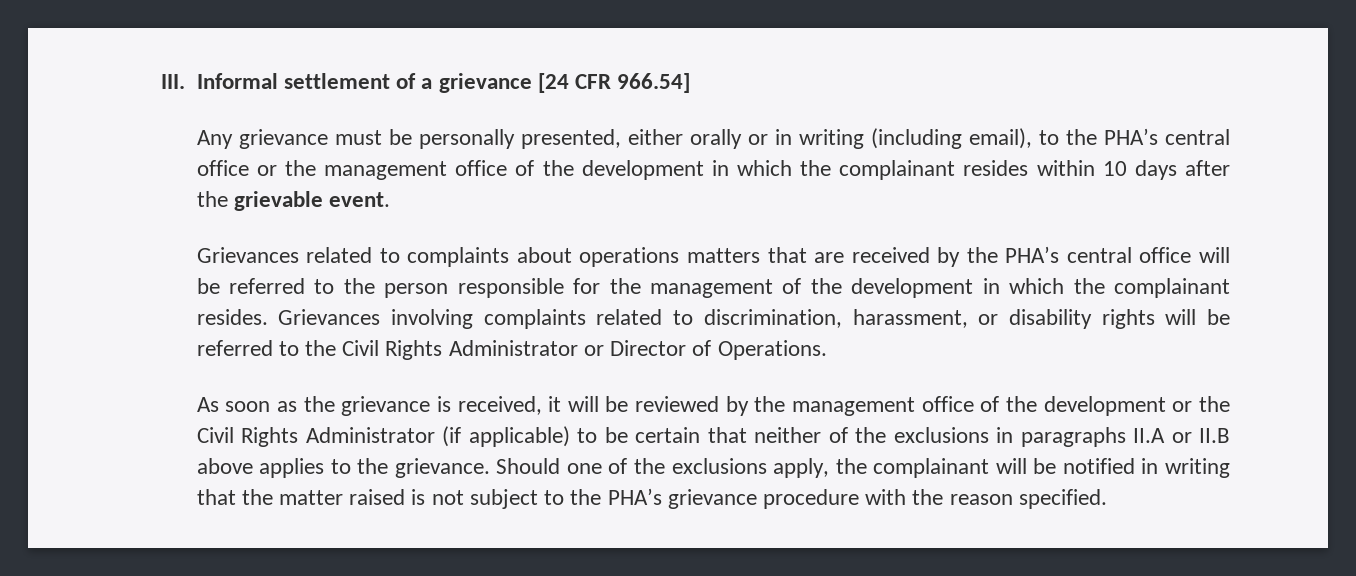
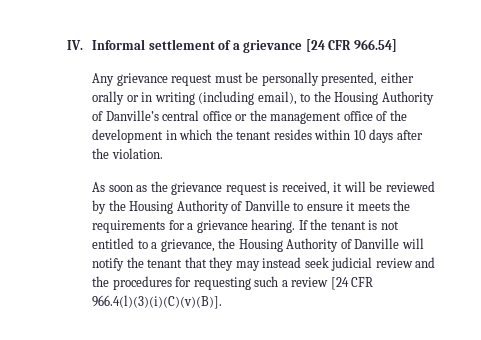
- III. Informal settlement of a grievance [24 CFR 966.54]
+ IV. Informal settlement of a grievance [24 CFR 966.54]
- Any grievance must be personally presented, either orally or in writing (including email), to the PHA’s central office or the management office of the development in which the complainant resides within 10 days after the grievable event.
- Grievances related to complaints about operations matters that are received by the PHA’s central office will be referred to the person responsible for the management of the development in which the complainant resides. Grievances involving complaints related to discrimination, harassment, or disability rights will be referred to the Civil Rights Administrator or Director of Operations.
+ Any grievance request must be personally presented, either orally or in writing (including email), to the Housing Authority of Danville’s central office or the management office of the development in which the tenant resides within 10 days after the violation.
- As soon as the grievance is received, it will be reviewed by the management office of the development or the Civil Rights Administrator (if applicable) to be certain that neither of the exclusions in paragraphs II.A or II.B above applies to the grievance. Should one of the exclusions apply, the complainant will be notified in writing that the matter raised is not subject to the PHA’s grievance procedure with the reason specified.
+ As soon as the grievance request is received, it will be reviewed by the Housing Authority of Danville to ensure it meets the requirements for a grievance hearing. If the tenant is not entitled to a grievance, the Housing Authority of Danville will notify the tenant that they may instead seek judicial review and the procedures for requesting such a review [24 CFR 966.4(l)(3)(i)(C)(v)(B)].

